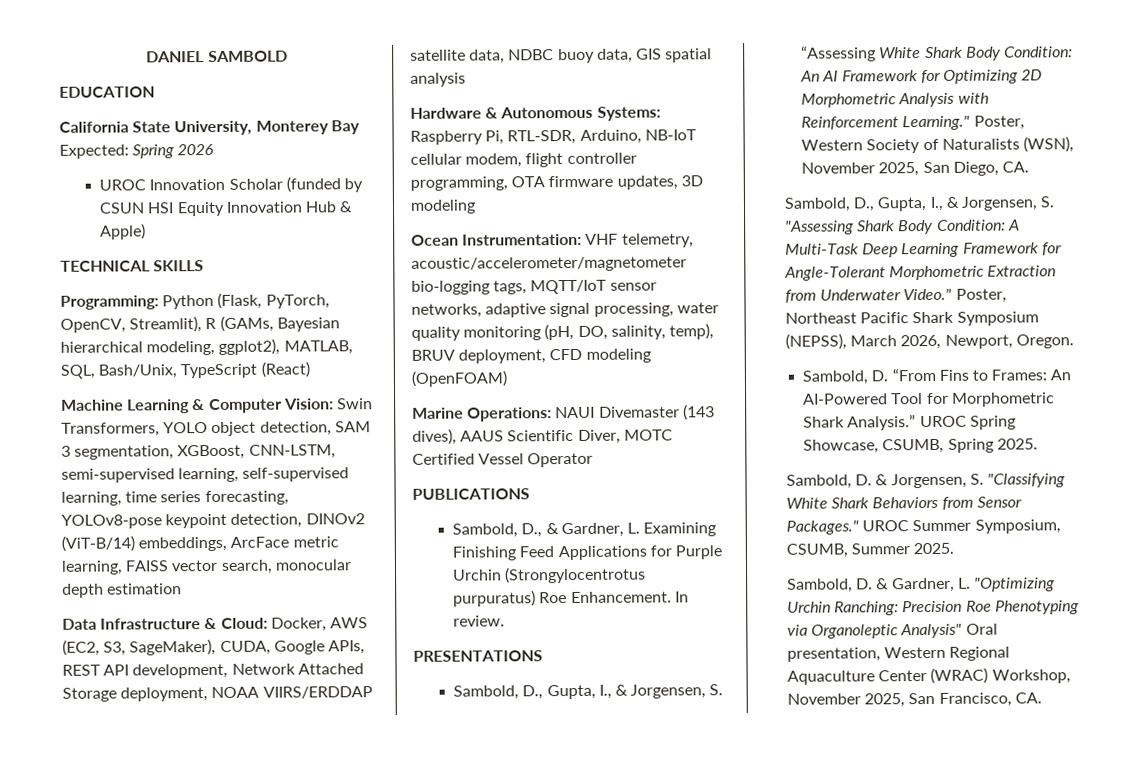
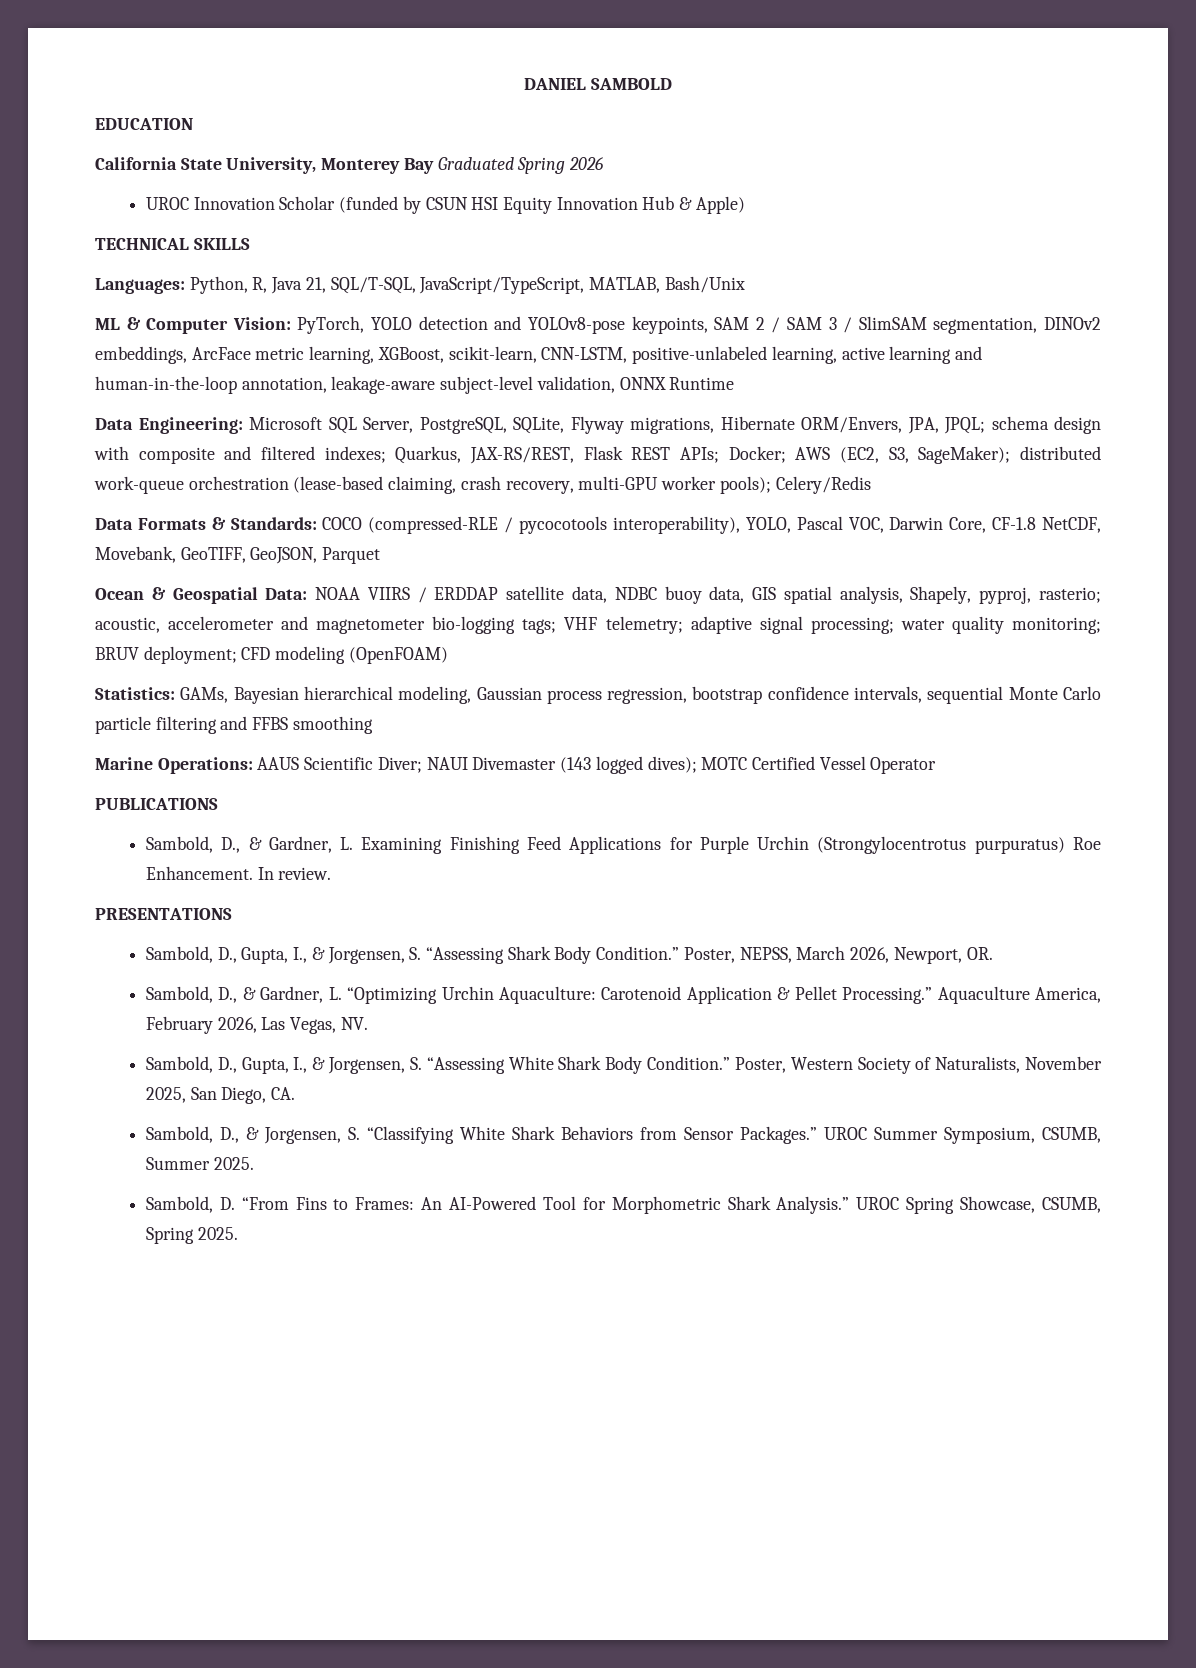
- California State University, Monterey Bay Expected: Spring 2026
+ California State University, Monterey Bay Graduated Spring 2026
- Programming: Python (Flask, PyTorch, OpenCV, Streamlit), R (GAMs, Bayesian hierarchical modeling, ggplot2), MATLAB, SQL, Bash/Unix, TypeScript (React)
- Machine Learning & Computer Vision: Swin Transformers, YOLO object detection, SAM 3 segmentation, XGBoost, CNN-LSTM, semi-supervised learning, self-supervised learning, time series forecasting, YOLOv8-pose keypoint detection, DINOv2 (ViT-B/14) embeddings, ArcFace metric learning, FAISS vector search, monocular depth estimation
- Data Infrastructure & Cloud: Docker, AWS (EC2, S3, SageMaker), CUDA, Google APIs, REST API development, Network Attached Storage deployment, NOAA VIIRS/ERDDAP satellite data, NDBC buoy data, GIS spatial analysis
- Hardware & Autonomous Systems: Raspberry Pi, RTL-SDR, Arduino, NB-IoT cellular modem, flight controller programming, OTA firmware updates, 3D modeling
- Ocean Instrumentation: VHF telemetry, acoustic/accelerometer/magnetometer bio-logging tags, MQTT/IoT sensor networks, adaptive signal processing, water quality monitoring (pH, DO, salinity, temp), BRUV deployment, CFD modeling (OpenFOAM)
- Marine Operations: NAUI Divemaster (143 dives), AAUS Scientific Diver, MOTC Certified Vessel Operator
+ Languages: Python, R, Java 21, SQL/T-SQL, JavaScript/TypeScript, MATLAB, Bash/Unix
+ ML & Computer Vision: PyTorch, YOLO detection and YOLOv8-pose keypoints, SAM 2 / SAM 3 / SlimSAM segmentation, DINOv2 embeddings, ArcFace metric learning, XGBoost, scikit-learn, CNN-LSTM, positive-unlabeled learning, active learning and human-in-the-loop annotation, leakage-aware subject-level validation, ONNX Runtime
+ Data Engineering: Microsoft SQL Server, PostgreSQL, SQLite, Flyway migrations, Hibernate ORM/Envers, JPA, JPQL; schema design with composite and filtered indexes; Quarkus, JAX-RS/REST, Flask REST APIs; Docker; AWS (EC2, S3, SageMaker); distributed work-queue orchestration (lease-based claiming, crash recovery, multi-GPU worker pools); Celery/Redis
+ Data Formats & Standards: COCO (compressed-RLE / pycocotools interoperability), YOLO, Pascal VOC, Darwin Core, CF-1.8 NetCDF, Movebank, GeoTIFF, GeoJSON, Parquet
+ Ocean & Geospatial Data: NOAA VIIRS / ERDDAP satellite data, NDBC buoy data, GIS spatial analysis, Shapely, pyproj, rasterio; acoustic, accelerometer and magnetometer bio-logging tags; VHF telemetry; adaptive signal processing; water quality monitoring; BRUV deployment; CFD modeling (OpenFOAM)
+ Statistics: GAMs, Bayesian hierarchical modeling, Gaussian process regression, bootstrap confidence intervals, sequential Monte Carlo particle filtering and FFBS smoothing
+ Marine Operations: AAUS Scientific Diver; NAUI Divemaster (143 logged dives); MOTC Certified Vessel Operator
- Sambold, D., Gupta, I., & Jorgensen, S. “Assessing White Shark Body Condition: An AI Framework for Optimizing 2D Morphometric Analysis with Reinforcement Learning." Poster, Western Society of Naturalists (WSN), November 2025, San Diego, CA.
- Sambold, D., Gupta, I., & Jorgensen, S. "Assessing Shark Body Condition: A Multi-Task Deep Learning Framework for Angle-Tolerant Morphometric Extraction from Underwater Video." Poster, Northeast Pacific Shark Symposium (NEPSS), March 2026, Newport, Oregon.
+ Sambold, D., Gupta, I., & Jorgensen, S. “Assessing Shark Body Condition.” Poster, NEPSS, March 2026, Newport, OR.
+ Sambold, D., & Gardner, L. “Optimizing Urchin Aquaculture: Carotenoid Application & Pellet Processing.” Aquaculture America, February 2026, Las Vegas, NV.
+ Sambold, D., Gupta, I., & Jorgensen, S. “Assessing White Shark Body Condition.” Poster, Western Society of Naturalists, November 2025, San Diego, CA.
+ Sambold, D., & Jorgensen, S. “Classifying White Shark Behaviors from Sensor Packages.” UROC Summer Symposium, CSUMB, Summer 2025.
- Sambold, D. & Jorgensen, S. "Classifying White Shark Behaviors from Sensor Packages." UROC Summer Symposium, CSUMB, Summer 2025.
- Sambold, D. & Gardner, L. "Optimizing Urchin Ranching: Precision Roe Phenotyping via Organoleptic Analysis" Oral presentation, Western Regional Aquaculture Center (WRAC) Workshop, November 2025, San Francisco, CA.

